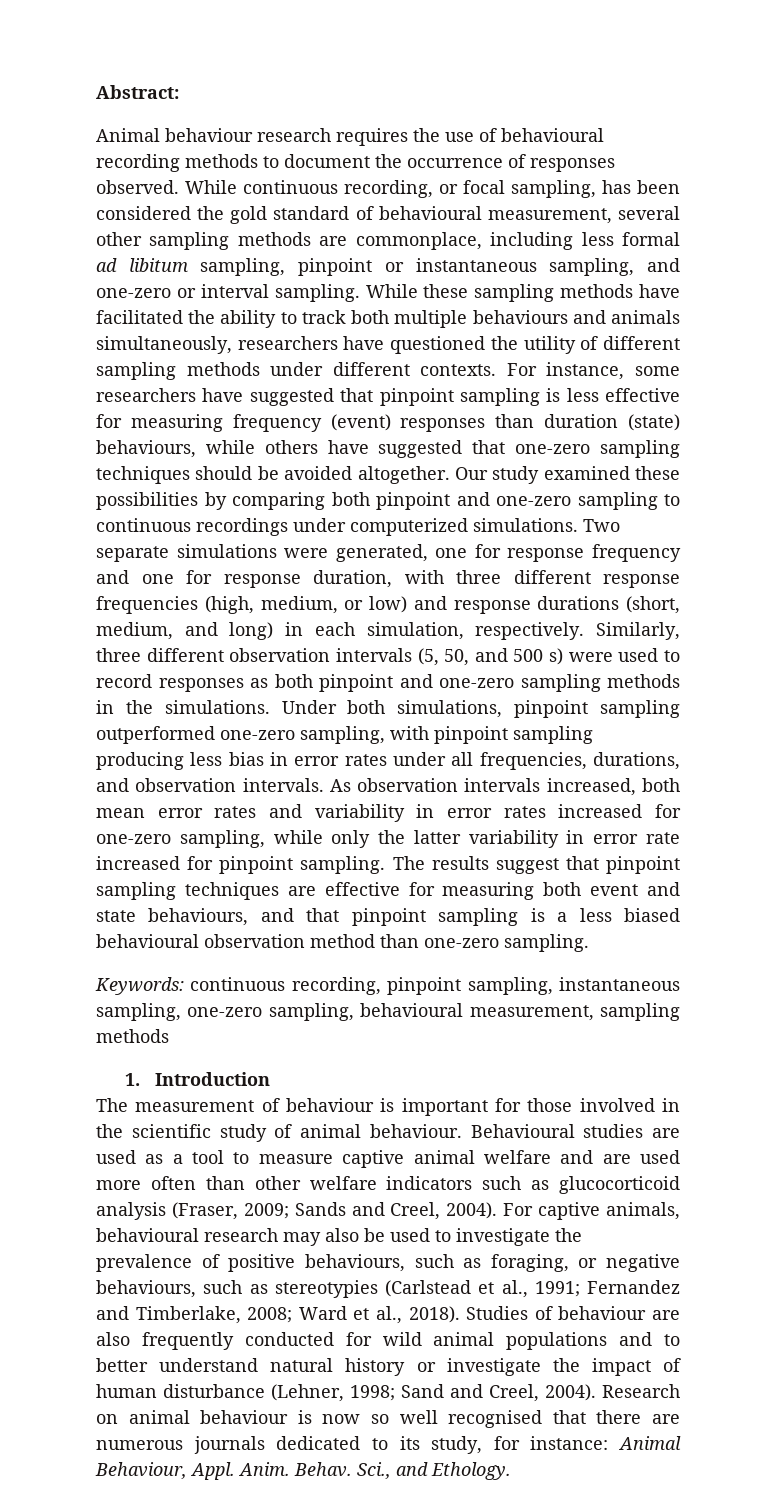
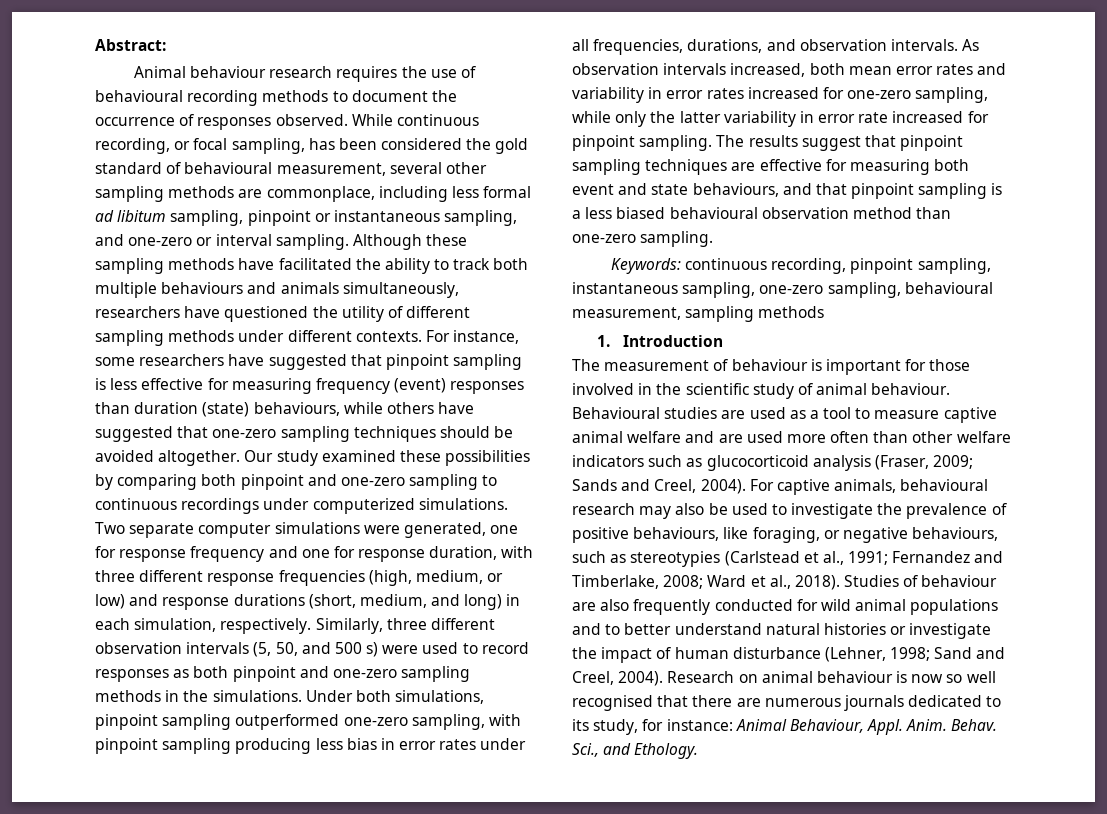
- While these sampling methods have facilitated the ability to track both multiple behaviours and animals simultaneously, researchers have questioned the utility of different sampling methods under different contexts.
+ Although these sampling methods have facilitated the ability to track both multiple behaviours and animals simultaneously, researchers have questioned the utility of different sampling methods under different contexts.
- Two separate simulations were generated, one for response frequency and one for response duration, with three different response frequencies (high, medium, or low) and response durations (short, medium, and long) in each simulation, respectively.
+ Two separate computer simulations were generated, one for response frequency and one for response duration, with three different response frequencies (high, medium, or low) and response durations (short, medium, and long) in each simulation, respectively.
- For captive animals, behavioural research may also be used to investigate the prevalence of positive behaviours, such as foraging, or negative behaviours, such as stereotypies (Carlstead et al., 1991; Fernandez and Timberlake, 2008; Ward et al., 2018).
+ For captive animals, behavioural research may also be used to investigate the prevalence of positive behaviours, like foraging, or negative behaviours, such as stereotypies (Carlstead et al., 1991; Fernandez and Timberlake, 2008; Ward et al., 2018).
- Studies of behaviour are also frequently conducted for wild animal populations and to better understand natural history or investigate the impact of human disturbance (Lehner, 1998; Sand and Creel, 2004).
+ Studies of behaviour are also frequently conducted for wild animal populations and to better understand natural histories or investigate the impact of human disturbance (Lehner, 1998; Sand and Creel, 2004).

